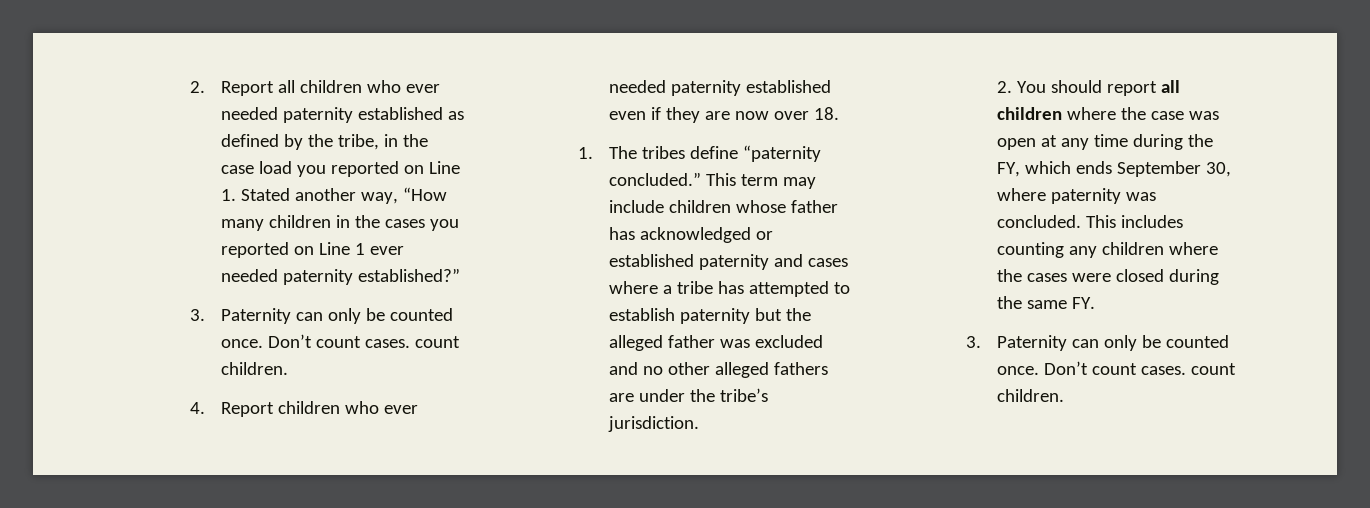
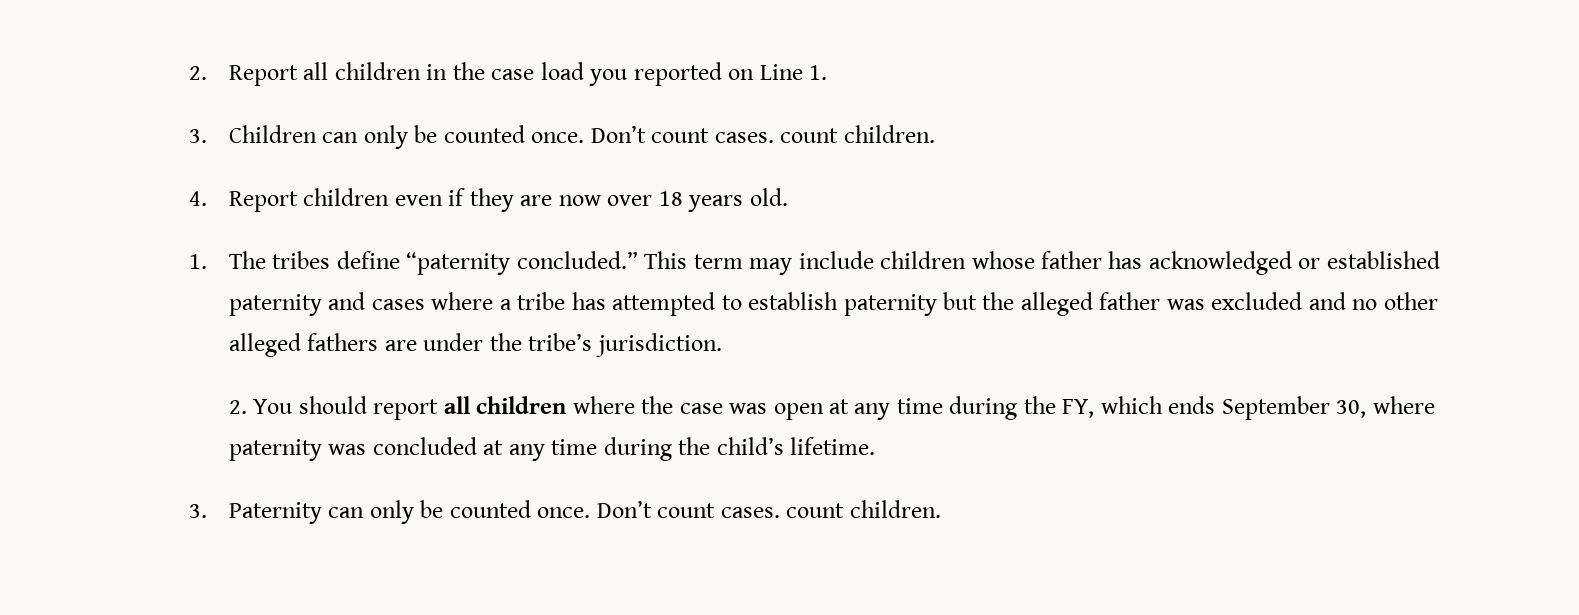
- 2. Report all children who ever needed paternity established as defined by the tribe, in the case load you reported on Line 1. Stated another way, “How many children in the cases you reported on Line 1 ever needed paternity established?”
- 3. Paternity can only be counted once.
+ 2. Report all children in the case load you reported on Line 1.
+ 3. Children can only be counted once.
- 4. Report children who ever needed paternity established even if they are now over 18.
+ 4. Report children even if they are now over 18 years old.
- 2. You should report all children where the case was open at any time during the FY, which ends September 30, where paternity was concluded. This includes counting any children where the cases were closed during the same FY.
+ 2. You should report all children where the case was open at any time during the FY, which ends September 30, where paternity was concluded at any time during the child’s lifetime.

